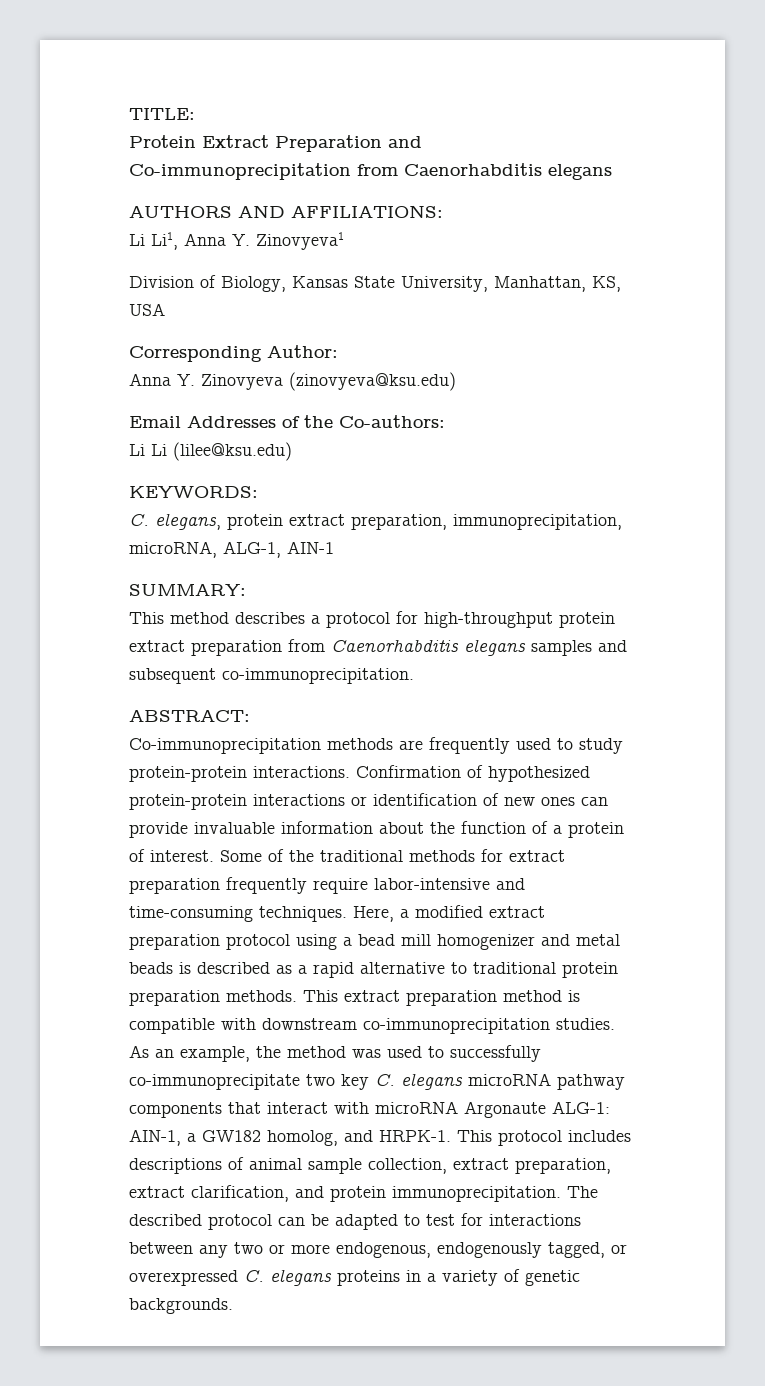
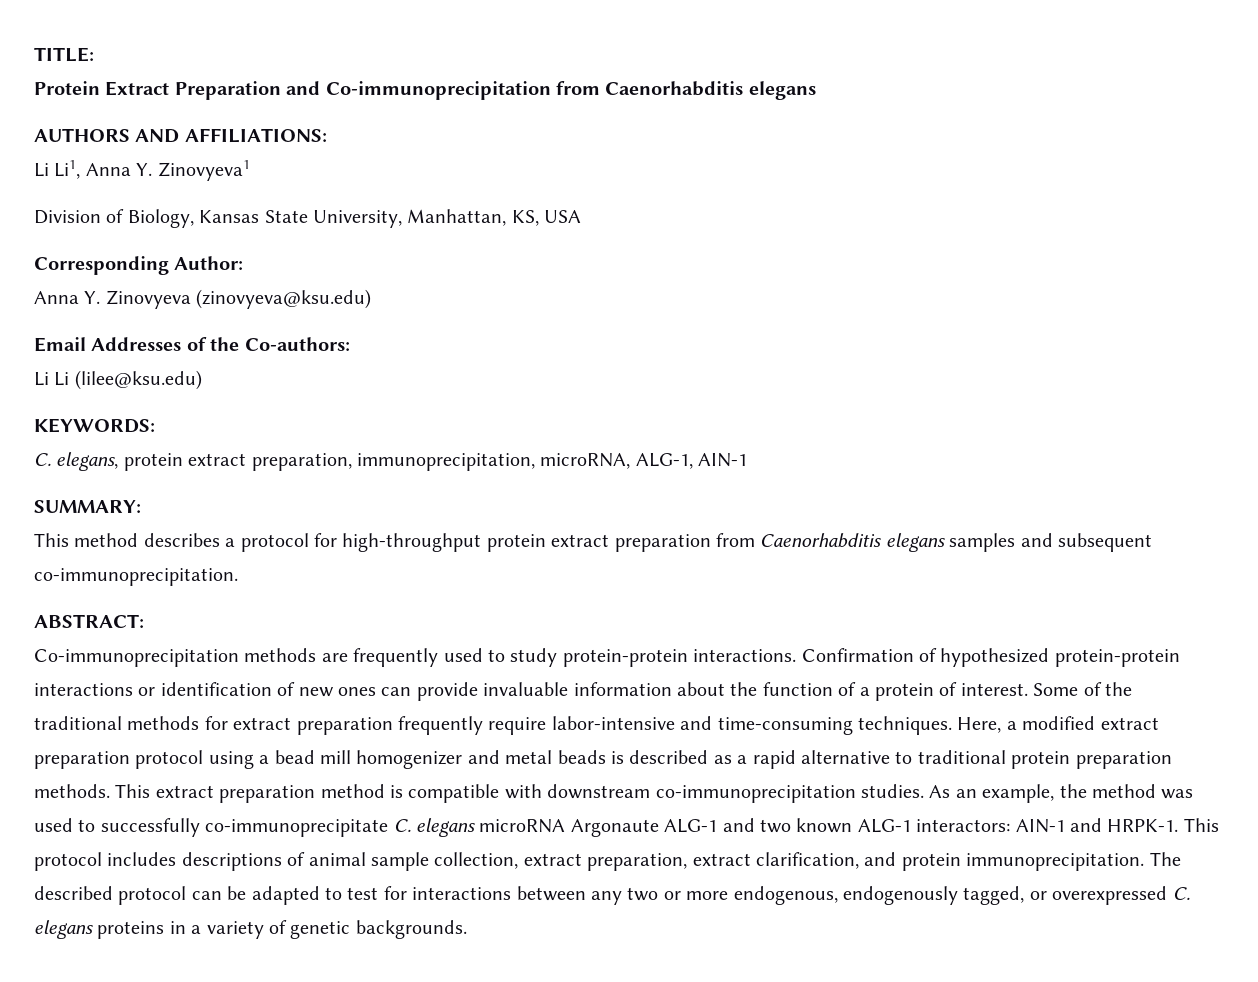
- As an example, the method was used to successfully co-immunoprecipitate two key C. elegans microRNA pathway components that interact with microRNA Argonaute ALG-1: AIN-1, a GW182 homolog, and HRPK-1.
+ As an example, the method was used to successfully co-immunoprecipitate C. elegans microRNA Argonaute ALG-1 and two known ALG-1 interactors: AIN-1 and HRPK-1.

